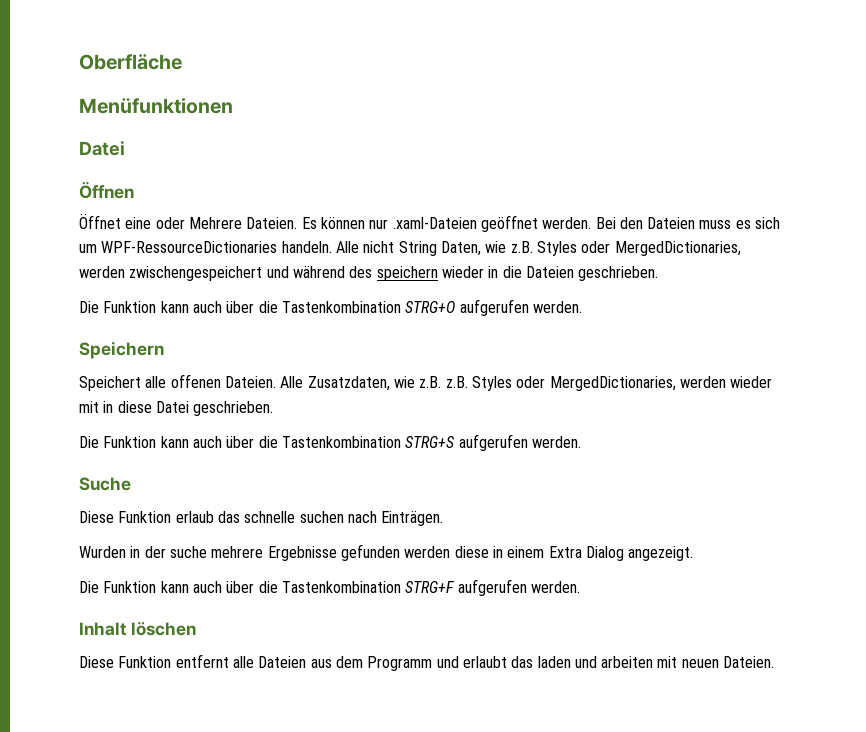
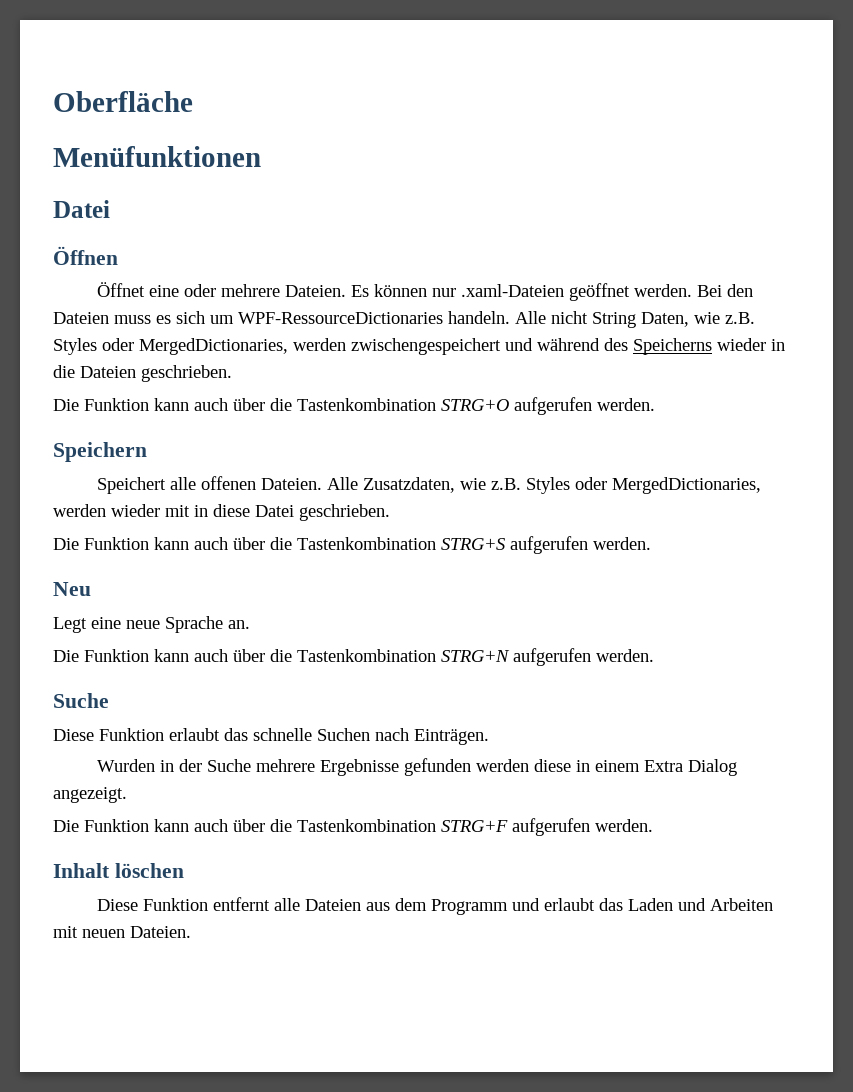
- Öffnet eine oder Mehrere Dateien.
+ Öffnet eine oder mehrere Dateien.
- Alle nicht String Daten, wie z.B. Styles oder MergedDictionaries, werden zwischengespeichert und während des speichern wieder in die Dateien geschrieben.
+ Alle nicht String Daten, wie z.B. Styles oder MergedDictionaries, werden zwischengespeichert und während des Speicherns wieder in die Dateien geschrieben.
- Alle Zusatzdaten, wie z.B. z.B. Styles oder MergedDictionaries, werden wieder mit in diese Datei geschrieben.
+ Alle Zusatzdaten, wie z.B. Styles oder MergedDictionaries, werden wieder mit in diese Datei geschrieben.
+ Neu
+ Legt eine neue Sprache an.
+ Die Funktion kann auch über die Tastenkombination STRG+N aufgerufen werden.
- Diese Funktion erlaub das schnelle suchen nach Einträgen.
+ Diese Funktion erlaubt das schnelle Suchen nach Einträgen.
- Wurden in der suche mehrere Ergebnisse gefunden werden diese in einem Extra Dialog angezeigt.
+ Wurden in der Suche mehrere Ergebnisse gefunden werden diese in einem Extra Dialog angezeigt.
- Diese Funktion entfernt alle Dateien aus dem Programm und erlaubt das laden und arbeiten mit neuen Dateien.
+ Diese Funktion entfernt alle Dateien aus dem Programm und erlaubt das Laden und Arbeiten mit neuen Dateien.

